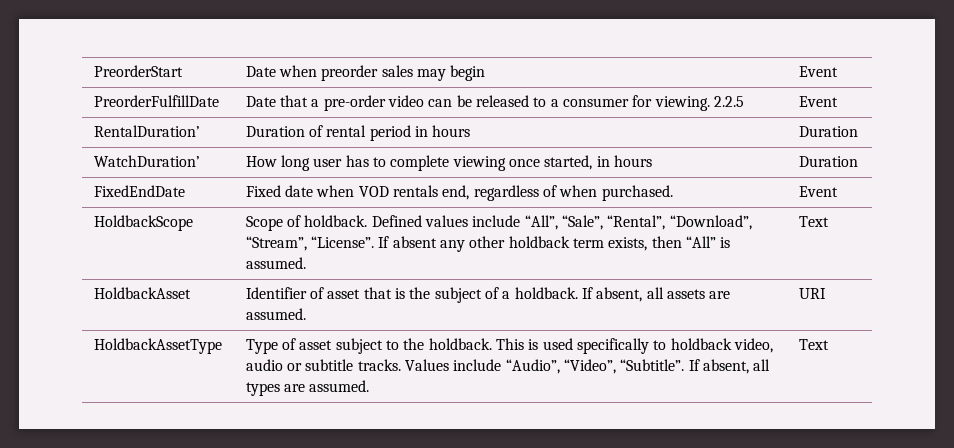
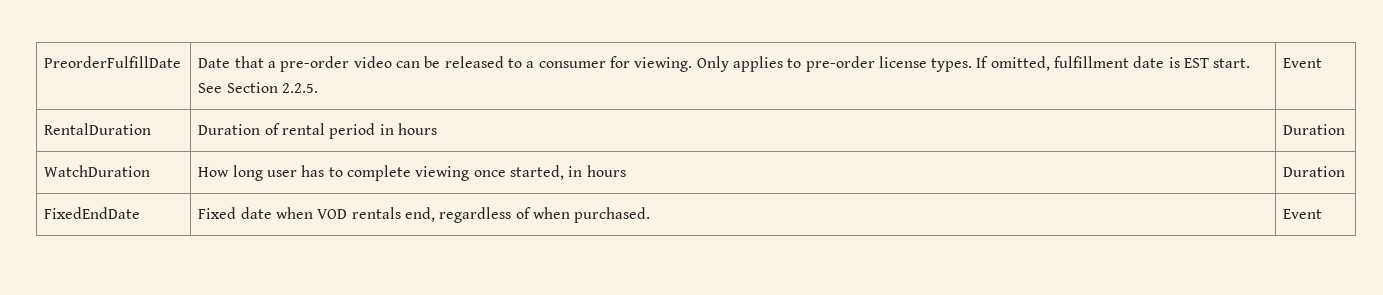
- PreorderStart | Date when preorder sales may begin | Event
- PreorderFulfillDate | Date that a pre-order video can be released to a consumer for viewing. 2.2.5 | Event
- RentalDuration’ | Duration of rental period in hours | Duration
+ PreorderFulfillDate | Date that a pre-order video can be released to a consumer for viewing. Only applies to pre-order license types. If omitted, fulfillment date is EST start. See Section 2.2.5. | Event
+ RentalDuration | Duration of rental period in hours | Duration
- WatchDuration’ | How long user has to complete viewing once started, in hours | Duration
+ WatchDuration | How long user has to complete viewing once started, in hours | Duration
- HoldbackScope | Scope of holdback. Defined values include “All”, “Sale”, “Rental”, “Download”, “Stream”, “License”. If absent any other holdback term exists, then “All” is assumed. | Text
- HoldbackAsset | Identifier of asset that is the subject of a holdback. If absent, all assets are assumed. | URI
- HoldbackAssetType | Type of asset subject to the holdback. This is used specifically to holdback video, audio or subtitle tracks. Values include “Audio”, “Video”, “Subtitle”. If absent, all types are assumed. | Text

